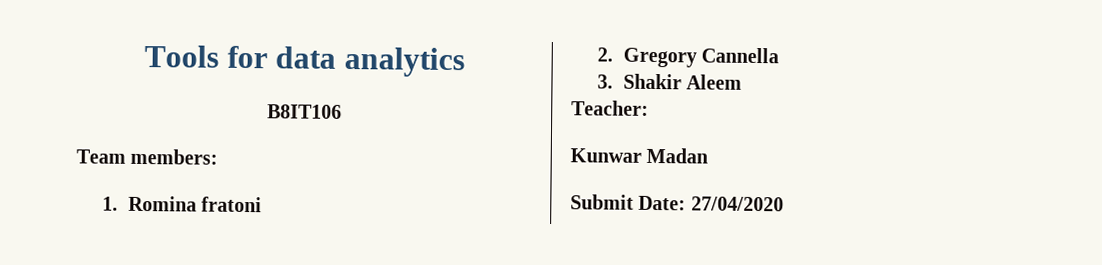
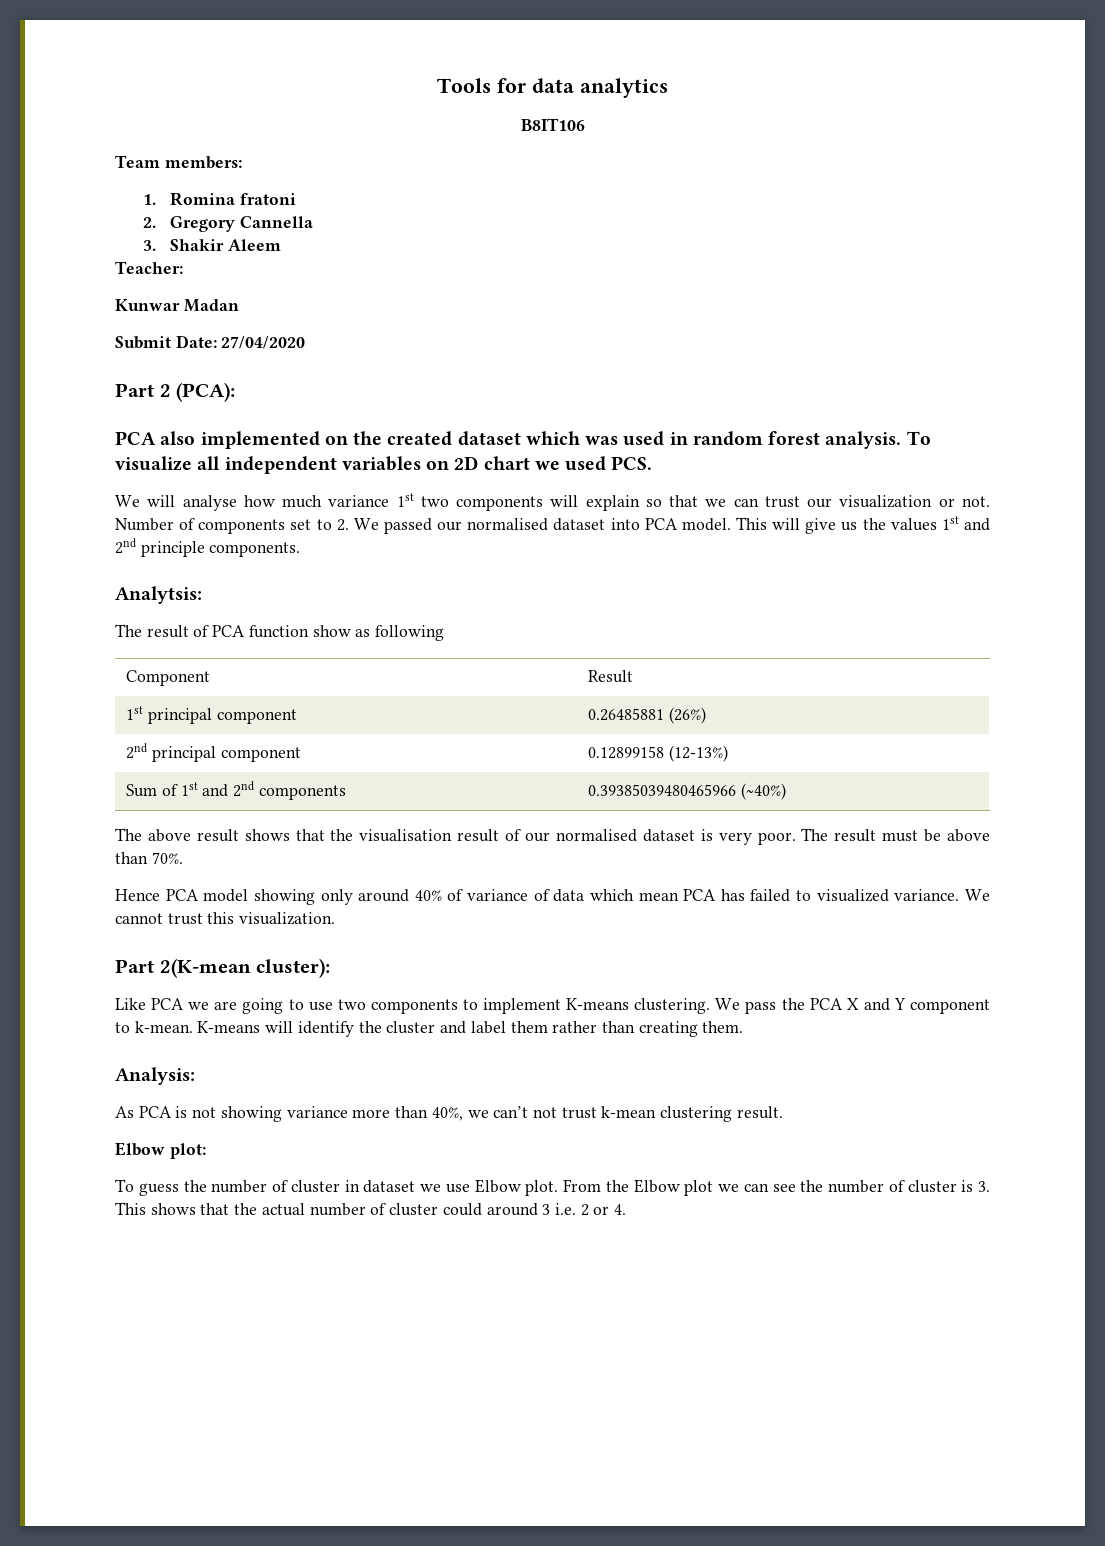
+ Part 2 (PCA):
+ PCA also implemented on the created dataset which was used in random forest analysis. To visualize all independent variables on 2D chart we used PCS.
+ We will analyse how much variance 1st two components will explain so that we can trust our visualization or not. Number of components set to 2. We passed our normalised dataset into PCA model. This will give us the values 1st and 2nd principle components.
+ Analytsis:
+ The result of PCA function show as following
+ Component | Result
+ 1st principal component | 0.26485881 (26%)
+ 2nd principal component | 0.12899158 (12-13%)
+ Sum of 1st and 2nd components | 0.39385039480465966 (~40%)
+ The above result shows that the visualisation result of our normalised dataset is very poor. The result must be above than 70%.
+ Hence PCA model showing only around 40% of variance of data which mean PCA has failed to visualized variance. We cannot trust this visualization.
+ Part 2(K-mean cluster):
+ Like PCA we are going to use two components to implement K-means clustering. We pass the PCA X and Y component to k-mean. K-means will identify the cluster and label them rather than creating them.
+ Analysis:
+ As PCA is not showing variance more than 40%, we can’t not trust k-mean clustering result.
+ Elbow plot:
+ To guess the number of cluster in dataset we use Elbow plot. From the Elbow plot we can see the number of cluster is 3. This shows that the actual number of cluster could around 3 i.e. 2 or 4.

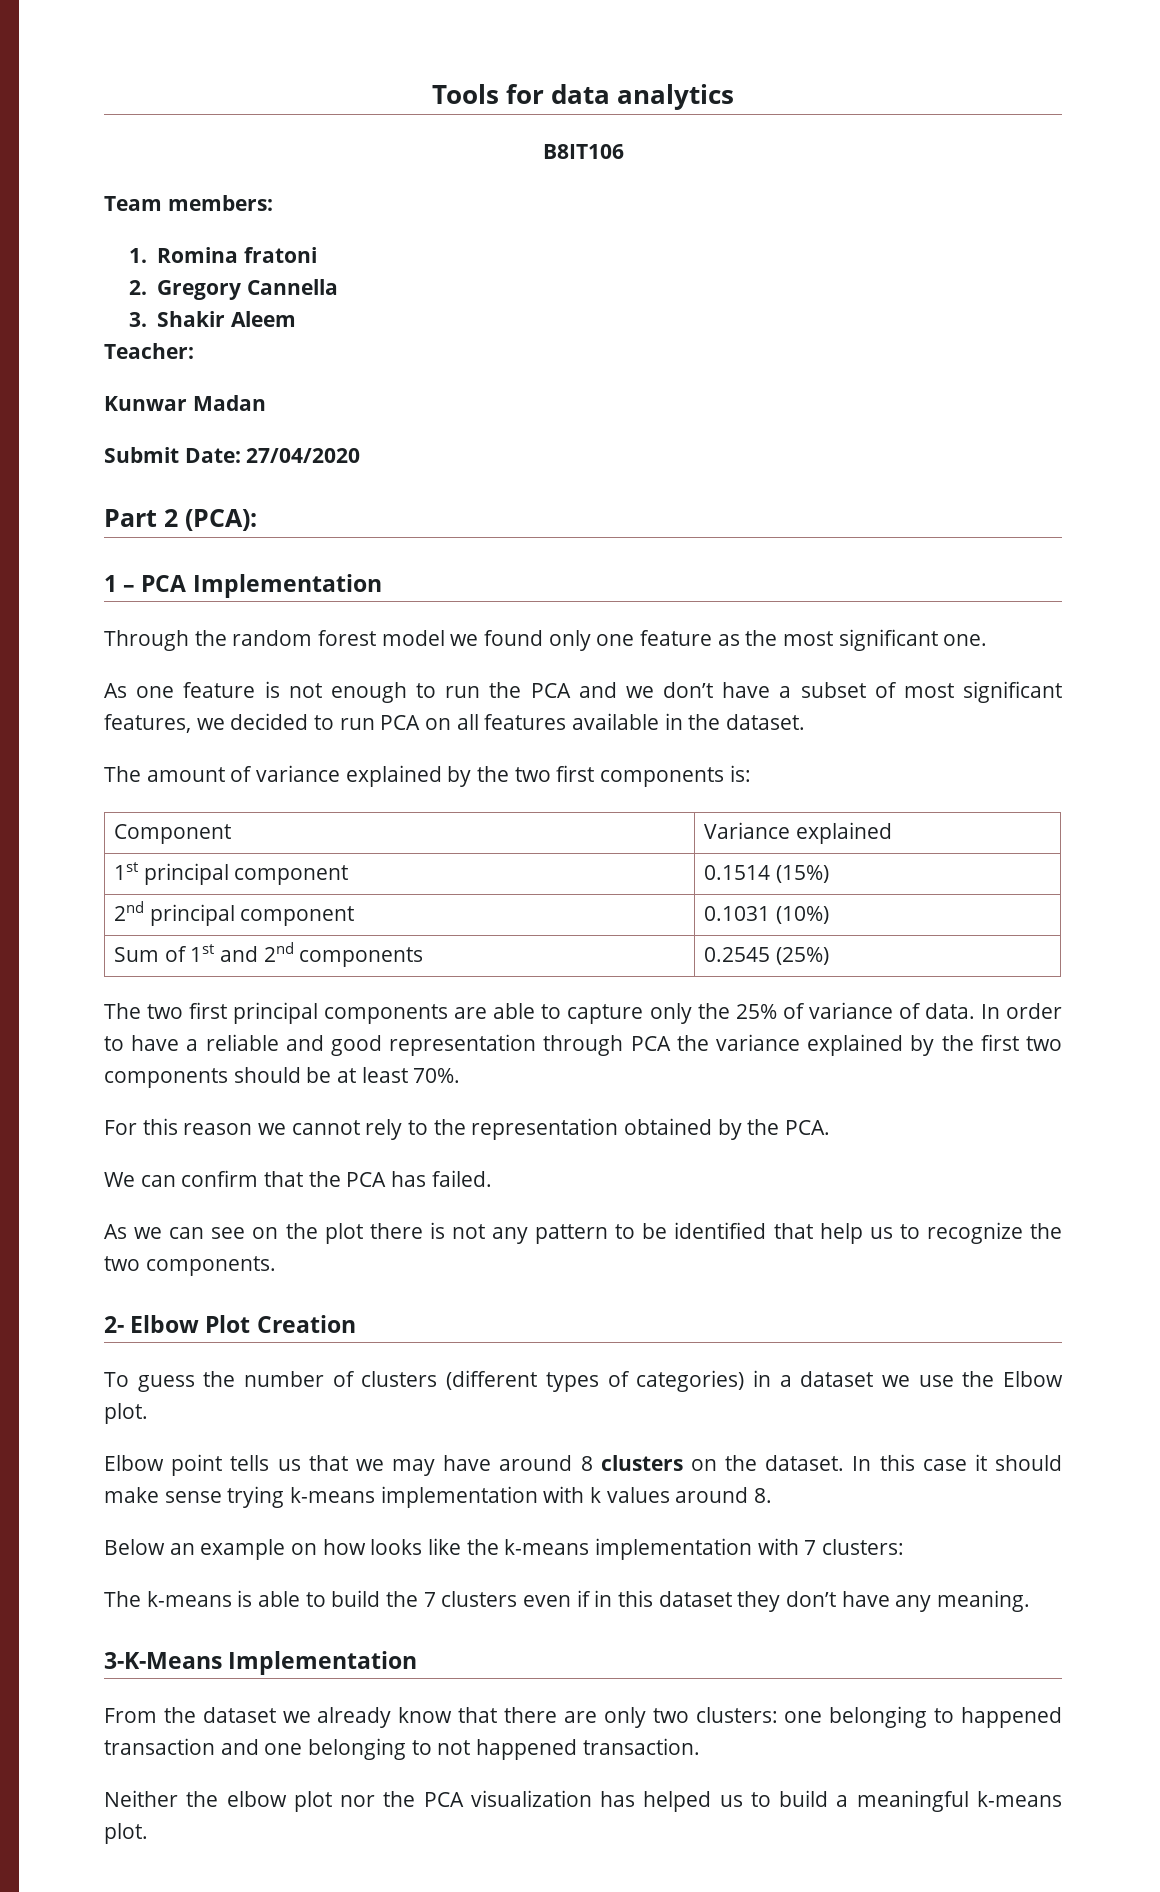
- PCA also implemented on the created dataset which was used in random forest analysis. To visualize all independent variables on 2D chart we used PCS.
- We will analyse how much variance 1st two components will explain so that we can trust our visualization or not. Number of components set to 2. We passed our normalised dataset into PCA model. This will give us the values 1st and 2nd principle components.
- Analytsis:
- The result of PCA function show as following
+ 1 – PCA Implementation
+ Through the random forest model we found only one feature as the most significant one.
+ As one feature is not enough to run the PCA and we don’t have a subset of most significant features, we decided to run PCA on all features available in the dataset.
+ The amount of variance explained by the two first components is:
- Component | Result
+ Component | Variance explained
- 1st principal component | 0.26485881 (26%)
+ 1st principal component | 0.1514 (15%)
- 2nd principal component | 0.12899158 (12-13%)
+ 2nd principal component | 0.1031 (10%)
- Sum of 1st and 2nd components | 0.39385039480465966 (~40%)
- The above result shows that the visualisation result of our normalised dataset is very poor. The result must be above than 70%.
- Hence PCA model showing only around 40% of variance of data which mean PCA has failed to visualized variance. We cannot trust this visualization.
- Part 2(K-mean cluster):
- Like PCA we are going to use two components to implement K-means clustering. We pass the PCA X and Y component to k-mean. K-means will identify the cluster and label them rather than creating them.
- Analysis:
- As PCA is not showing variance more than 40%, we can’t not trust k-mean clustering result.
- Elbow plot:
+ Sum of 1st and 2nd components | 0.2545 (25%)
+ The two first principal components are able to capture only the 25% of variance of data. In order to have a reliable and good representation through PCA the variance explained by the first two components should be at least 70%.
+ For this reason we cannot rely to the representation obtained by the PCA.
+ We can confirm that the PCA has failed.
+ As we can see on the plot there is not any pattern to be identified that help us to recognize the two components.
+ 2- Elbow Plot Creation
- To guess the number of cluster in dataset we use Elbow plot. From the Elbow plot we can see the number of cluster is 3. This shows that the actual number of cluster could around 3 i.e. 2 or 4.
+ To guess the number of clusters (different types of categories) in a dataset we use the Elbow plot.
+ Elbow point tells us that we may have around 8 clusters on the dataset. In this case it should make sense trying k-means implementation with k values around 8.
+ Below an example on how looks like the k-means implementation with 7 clusters:
+ The k-means is able to build the 7 clusters even if in this dataset they don’t have any meaning.
+ 3-K-Means Implementation
+ From the dataset we already know that there are only two clusters: one belonging to happened transaction and one belonging to not happened transaction.
+ Neither the elbow plot nor the PCA visualization has helped us to build a meaningful k-means plot.

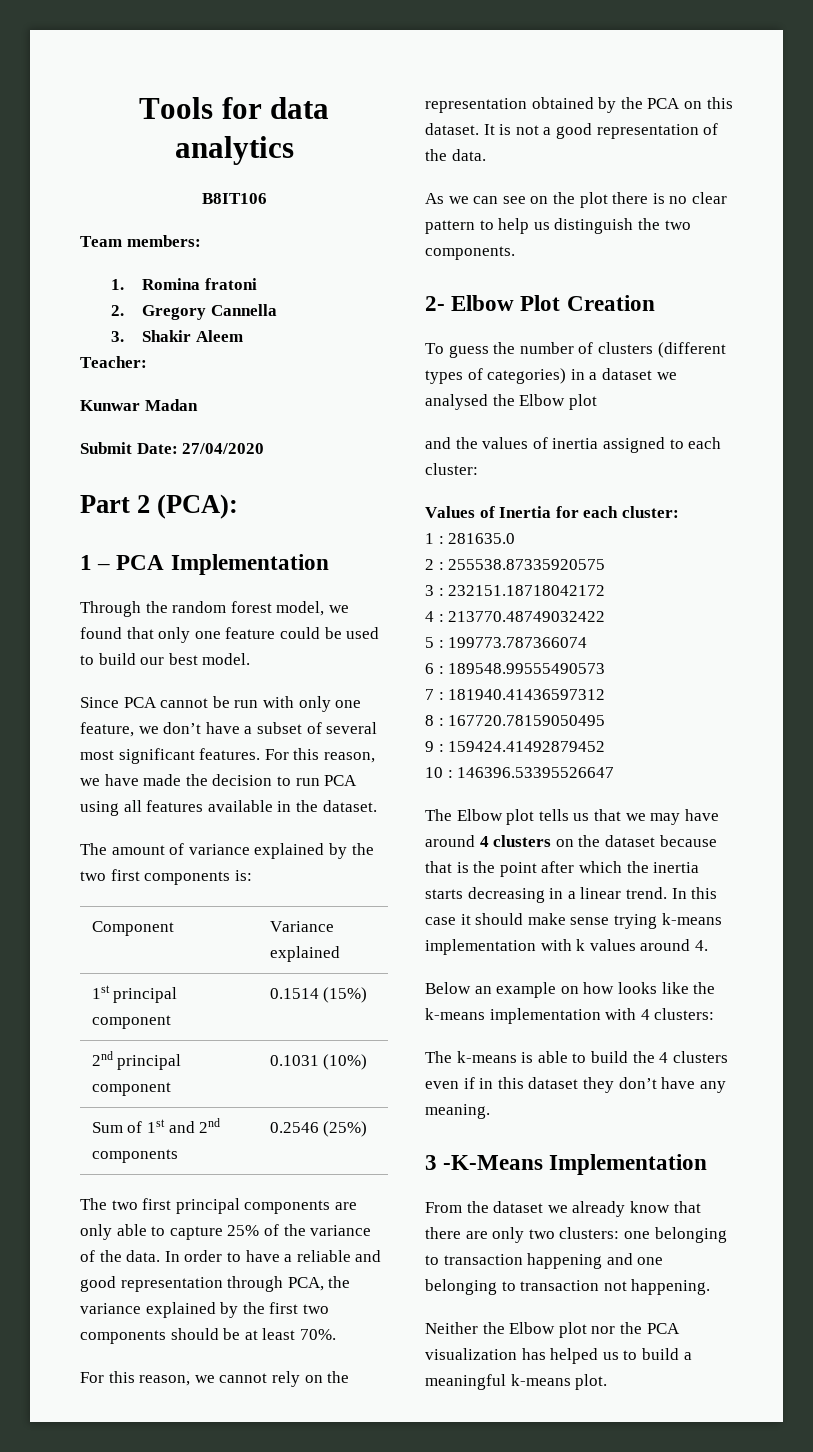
- Through the random forest model we found only one feature as the most significant one.
- As one feature is not enough to run the PCA and we don’t have a subset of most significant features, we decided to run PCA on all features available in the dataset.
+ Through the random forest model, we found that only one feature could be used to build our best model.
+ Since PCA cannot be run with only one feature, we don’t have a subset of several most significant features. For this reason, we have made the decision to run PCA using all features available in the dataset.
- Sum of 1st and 2nd components | 0.2545 (25%)
+ Sum of 1st and 2nd components | 0.2546 (25%)
- The two first principal components are able to capture only the 25% of variance of data.
+ The two first principal components are only able to capture 25% of the variance of the data.
- In order to have a reliable and good representation through PCA the variance explained by the first two components should be at least 70%.
+ In order to have a reliable and good representation through PCA, the variance explained by the first two components should be at least 70%.
- For this reason we cannot rely to the representation obtained by the PCA.
- We can confirm that the PCA has failed.
+ For this reason, we cannot rely on the representation obtained by the PCA on this dataset. It is not a good representation of the data.
- As we can see on the plot there is not any pattern to be identified that help us to recognize the two components.
+ As we can see on the plot there is no clear pattern to help us distinguish the two components.
- To guess the number of clusters (different types of categories) in a dataset we use the Elbow plot.
- Elbow point tells us that we may have around 8 clusters on the dataset.
+ To guess the number of clusters (different types of categories) in a dataset we analysed the Elbow plot
+ and the values of inertia assigned to each cluster:
+ Values of Inertia for each cluster:
+ 1 : 281635.0
+ 2 : 255538.87335920575
+ 3 : 232151.18718042172
+ 4 : 213770.48749032422
+ 5 : 199773.787366074
+ 6 : 189548.99555490573
+ 7 : 181940.41436597312
+ 8 : 167720.78159050495
+ 9 : 159424.41492879452
+ 10 : 146396.53395526647
+ The Elbow plot tells us that we may have around 4 clusters on the dataset because that is the point after which the inertia starts decreasing in a linear trend.
- In this case it should make sense trying k-means implementation with k values around 8.
+ In this case it should make sense trying k-means implementation with k values around 4.
- Below an example on how looks like the k-means implementation with 7 clusters:
+ Below an example on how looks like the k-means implementation with 4 clusters:
- The k-means is able to build the 7 clusters even if in this dataset they don’t have any meaning.
+ The k-means is able to build the 4 clusters even if in this dataset they don’t have any meaning.
- 3-K-Means Implementation
+ 3 -K-Means Implementation
- From the dataset we already know that there are only two clusters: one belonging to happened transaction and one belonging to not happened transaction.
+ From the dataset we already know that there are only two clusters: one belonging to transaction happening and one belonging to transaction not happening.
- Neither the elbow plot nor the PCA visualization has helped us to build a meaningful k-means plot.
+ Neither the Elbow plot nor the PCA visualization has helped us to build a meaningful k-means plot.

